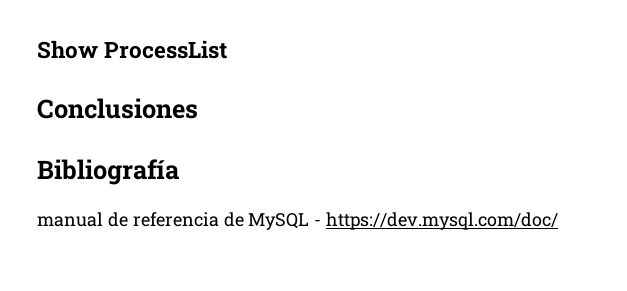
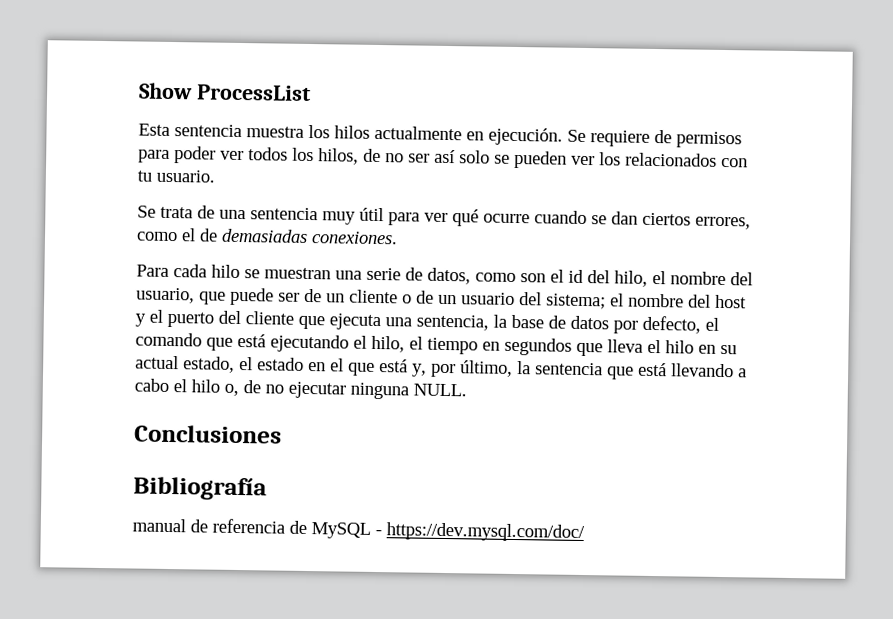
+ Esta sentencia muestra los hilos actualmente en ejecución. Se requiere de permisos para poder ver todos los hilos, de no ser así solo se pueden ver los relacionados con tu usuario.
+ Se trata de una sentencia muy útil para ver qué ocurre cuando se dan ciertos errores, como el de demasiadas conexiones.
+ Para cada hilo se muestran una serie de datos, como son el id del hilo, el nombre del usuario, que puede ser de un cliente o de un usuario del sistema; el nombre del host y el puerto del cliente que ejecuta una sentencia, la base de datos por defecto, el comando que está ejecutando el hilo, el tiempo en segundos que lleva el hilo en su actual estado, el estado en el que está y, por último, la sentencia que está llevando a cabo el hilo o, de no ejecutar ninguna NULL.

